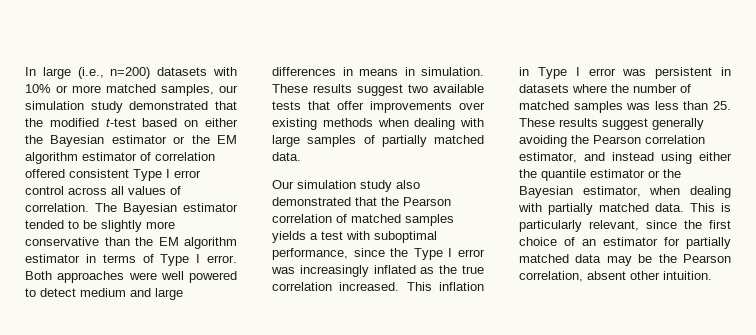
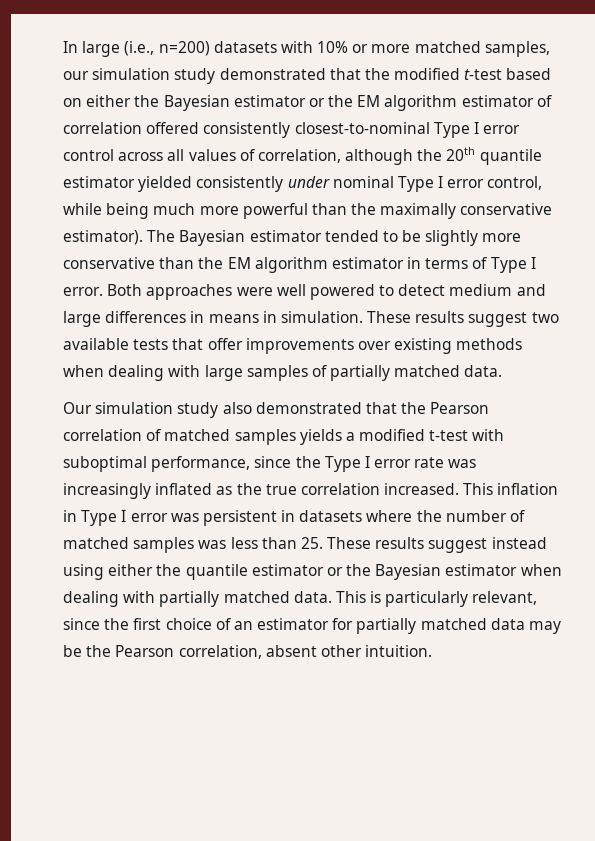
- In large (i.e., n=200) datasets with 10% or more matched samples, our simulation study demonstrated that the modified t-test based on either the Bayesian estimator or the EM algorithm estimator of correlation offered consistent Type I error control across all values of correlation.
+ In large (i.e., n=200) datasets with 10% or more matched samples, our simulation study demonstrated that the modified t-test based on either the Bayesian estimator or the EM algorithm estimator of correlation offered consistently closest-to-nominal Type I error control across all values of correlation, although the 20th quantile estimator yielded consistently under nominal Type I error control, while being much more powerful than the maximally conservative estimator).
- Our simulation study also demonstrated that the Pearson correlation of matched samples yields a test with suboptimal performance, since the Type I error was increasingly inflated as the true correlation increased.
+ Our simulation study also demonstrated that the Pearson correlation of matched samples yields a modified t-test with suboptimal performance, since the Type I error rate was increasingly inflated as the true correlation increased.
- This inflation in Type I error was persistent in datasets where the number of matched samples was less than 25. These results suggest generally avoiding the Pearson correlation estimator, and instead using either the quantile estimator or the Bayesian estimator, when dealing with partially matched data.
+ This inflation in Type I error was persistent in datasets where the number of matched samples was less than 25. These results suggest instead using either the quantile estimator or the Bayesian estimator when dealing with partially matched data.

